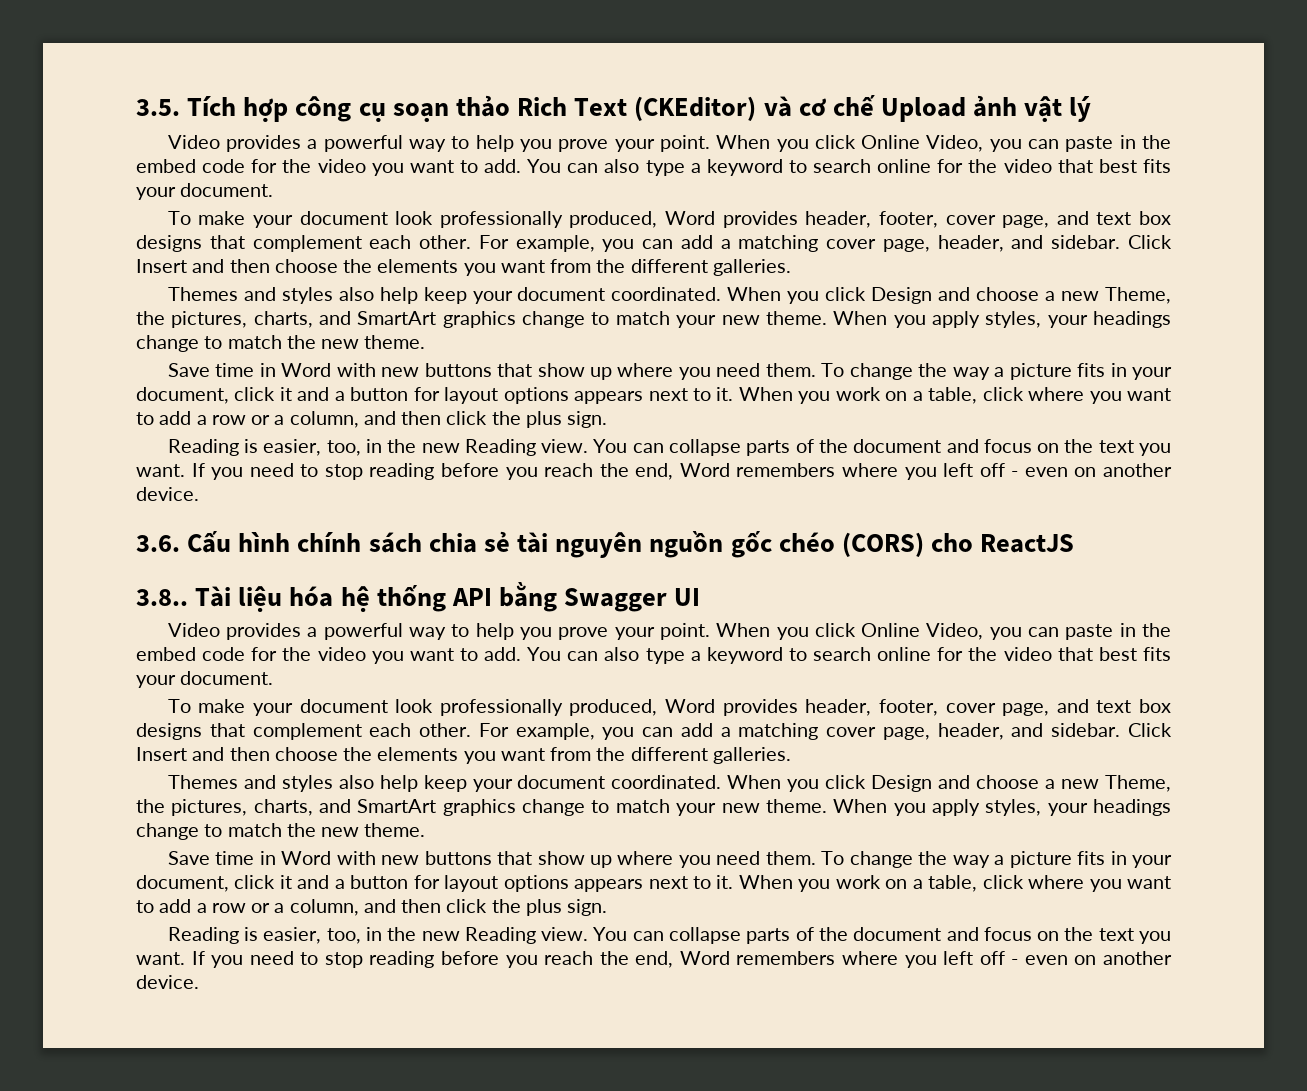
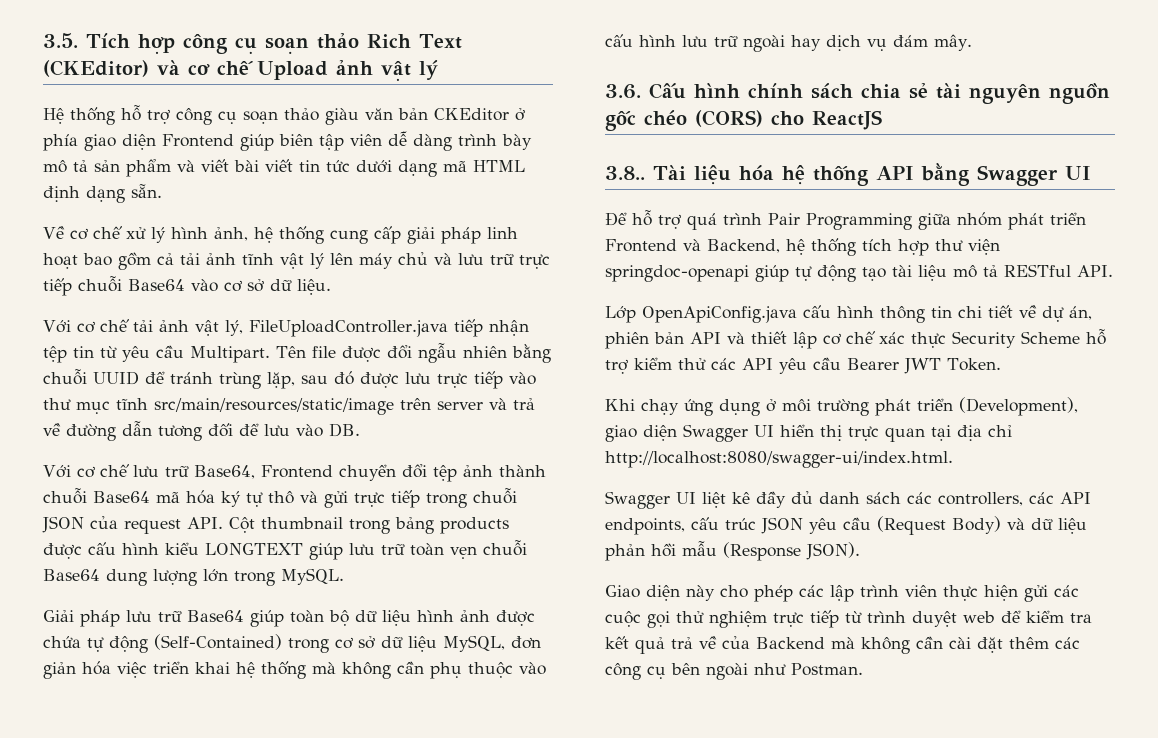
  3.5. Tích hợp công cụ soạn thảo Rich Text (CKEditor) và cơ chế Upload ảnh vật lý
- Video provides a powerful way to help you prove your point. When you click Online Video, you can paste in the embed code for the video you want to add. You can also type a keyword to search online for the video that best fits your document.
- To make your document look professionally produced, Word provides header, footer, cover page, and text box designs that complement each other. For example, you can add a matching cover page, header, and sidebar. Click Insert and then choose the elements you want from the different galleries.
- Themes and styles also help keep your document coordinated. When you click Design and choose a new Theme, the pictures, charts, and SmartArt graphics change to match your new theme. When you apply styles, your headings change to match the new theme.
- Save time in Word with new buttons that show up where you need them. To change the way a picture fits in your document, click it and a button for layout options appears next to it. When you work on a table, click where you want to add a row or a column, and then click the plus sign.
- Reading is easier, too, in the new Reading view. You can collapse parts of the document and focus on the text you want. If you need to stop reading before you reach the end, Word remembers where you left off - even on another device.
+ Hệ thống hỗ trợ công cụ soạn thảo giàu văn bản CKEditor ở phía giao diện Frontend giúp biên tập viên dễ dàng trình bày mô tả sản phẩm và viết bài viết tin tức dưới dạng mã HTML định dạng sẵn.
+ Về cơ chế xử lý hình ảnh, hệ thống cung cấp giải pháp linh hoạt bao gồm cả tải ảnh tĩnh vật lý lên máy chủ và lưu trữ trực tiếp chuỗi Base64 vào cơ sở dữ liệu.
+ Với cơ chế tải ảnh vật lý, FileUploadController.java tiếp nhận tệp tin từ yêu cầu Multipart. Tên file được đổi ngẫu nhiên bằng chuỗi UUID để tránh trùng lặp, sau đó được lưu trực tiếp vào thư mục tĩnh src/main/resources/static/image trên server và trả về đường dẫn tương đối để lưu vào DB.
+ Với cơ chế lưu trữ Base64, Frontend chuyển đổi tệp ảnh thành chuỗi Base64 mã hóa ký tự thô và gửi trực tiếp trong chuỗi JSON của request API. Cột thumbnail trong bảng products được cấu hình kiểu LONGTEXT giúp lưu trữ toàn vẹn chuỗi Base64 dung lượng lớn trong MySQL.
+ Giải pháp lưu trữ Base64 giúp toàn bộ dữ liệu hình ảnh được chứa tự động (Self-Contained) trong cơ sở dữ liệu MySQL, đơn giản hóa việc triển khai hệ thống mà không cần phụ thuộc vào cấu hình lưu trữ ngoài hay dịch vụ đám mây.
  Tài liệu hóa hệ thống API bằng Swagger UI
- Video provides a powerful way to help you prove your point. When you click Online Video, you can paste in the embed code for the video you want to add. You can also type a keyword to search online for the video that best fits your document.
- To make your document look professionally produced, Word provides header, footer, cover page, and text box designs that complement each other. For example, you can add a matching cover page, header, and sidebar. Click Insert and then choose the elements you want from the different galleries.
- Themes and styles also help keep your document coordinated. When you click Design and choose a new Theme, the pictures, charts, and SmartArt graphics change to match your new theme. When you apply styles, your headings change to match the new theme.
- Save time in Word with new buttons that show up where you need them. To change the way a picture fits in your document, click it and a button for layout options appears next to it. When you work on a table, click where you want to add a row or a column, and then click the plus sign.
- Reading is easier, too, in the new Reading view. You can collapse parts of the document and focus on the text you want. If you need to stop reading before you reach the end, Word remembers where you left off - even on another device.
+ Để hỗ trợ quá trình Pair Programming giữa nhóm phát triển Frontend và Backend, hệ thống tích hợp thư viện springdoc-openapi giúp tự động tạo tài liệu mô tả RESTful API.
+ Lớp OpenApiConfig.java cấu hình thông tin chi tiết về dự án, phiên bản API và thiết lập cơ chế xác thực Security Scheme hỗ trợ kiểm thử các API yêu cầu Bearer JWT Token.
+ Khi chạy ứng dụng ở môi trường phát triển (Development), giao diện Swagger UI hiển thị trực quan tại địa chỉ http://localhost:8080/swagger-ui/index.html.
+ Swagger UI liệt kê đầy đủ danh sách các controllers, các API endpoints, cấu trúc JSON yêu cầu (Request Body) và dữ liệu phản hồi mẫu (Response JSON).
+ Giao diện này cho phép các lập trình viên thực hiện gửi các cuộc gọi thử nghiệm trực tiếp từ trình duyệt web để kiểm tra kết quả trả về của Backend mà không cần cài đặt thêm các công cụ bên ngoài như Postman.

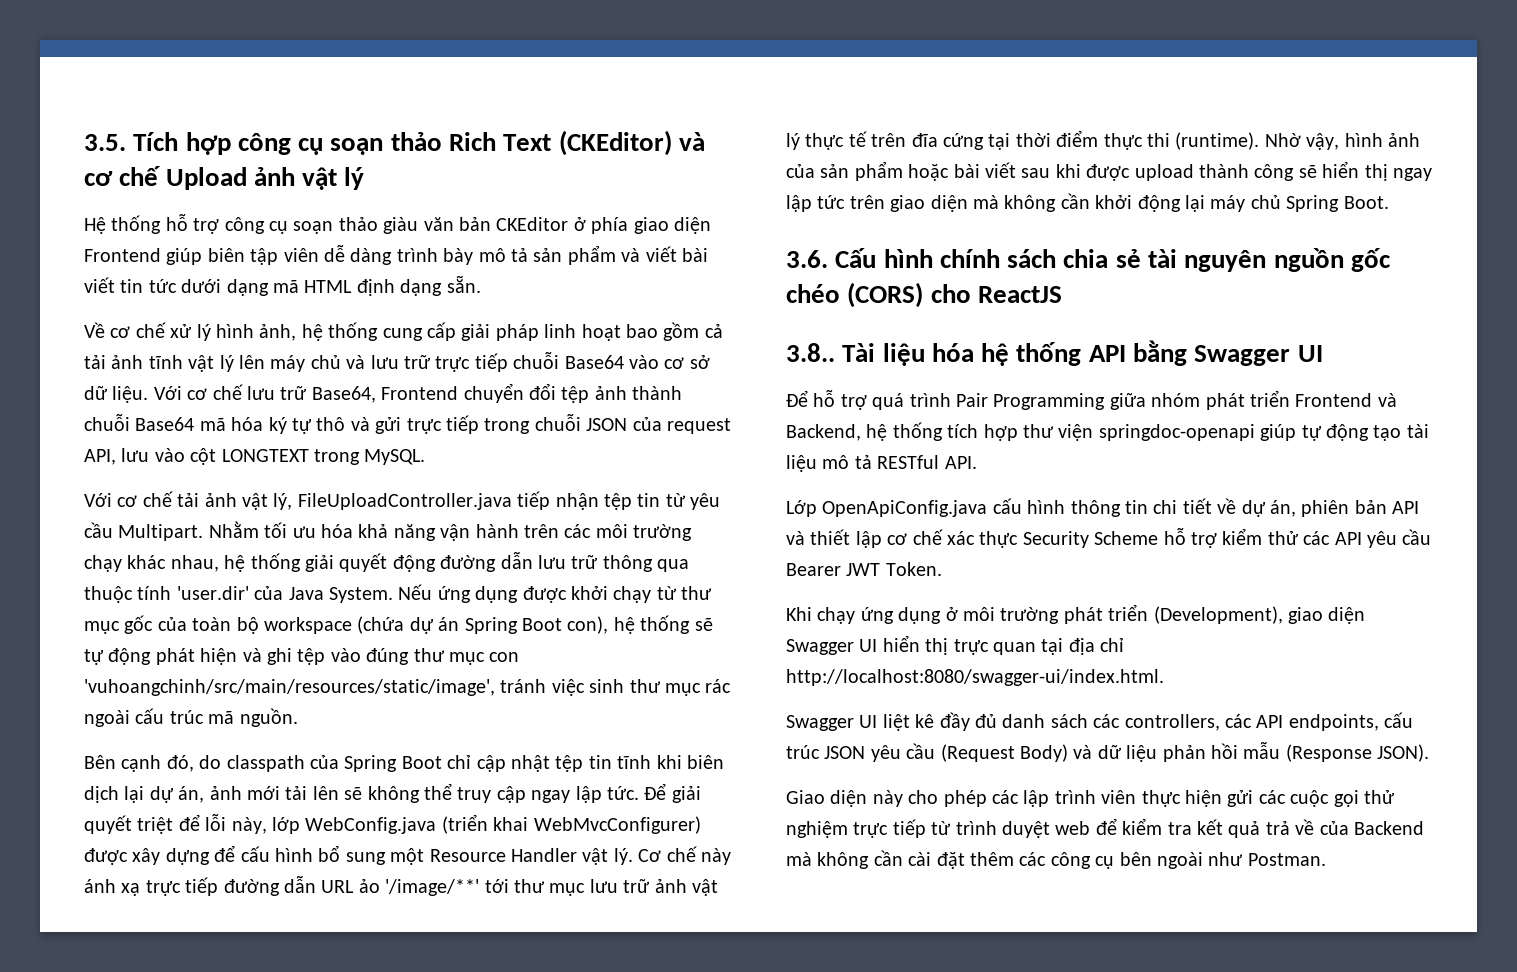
- Về cơ chế xử lý hình ảnh, hệ thống cung cấp giải pháp linh hoạt bao gồm cả tải ảnh tĩnh vật lý lên máy chủ và lưu trữ trực tiếp chuỗi Base64 vào cơ sở dữ liệu.
- Với cơ chế tải ảnh vật lý, FileUploadController.java tiếp nhận tệp tin từ yêu cầu Multipart. Tên file được đổi ngẫu nhiên bằng chuỗi UUID để tránh trùng lặp, sau đó được lưu trực tiếp vào thư mục tĩnh src/main/resources/static/image trên server và trả về đường dẫn tương đối để lưu vào DB.
- Với cơ chế lưu trữ Base64, Frontend chuyển đổi tệp ảnh thành chuỗi Base64 mã hóa ký tự thô và gửi trực tiếp trong chuỗi JSON của request API. Cột thumbnail trong bảng products được cấu hình kiểu LONGTEXT giúp lưu trữ toàn vẹn chuỗi Base64 dung lượng lớn trong MySQL.
- Giải pháp lưu trữ Base64 giúp toàn bộ dữ liệu hình ảnh được chứa tự động (Self-Contained) trong cơ sở dữ liệu MySQL, đơn giản hóa việc triển khai hệ thống mà không cần phụ thuộc vào cấu hình lưu trữ ngoài hay dịch vụ đám mây.
+ Về cơ chế xử lý hình ảnh, hệ thống cung cấp giải pháp linh hoạt bao gồm cả tải ảnh tĩnh vật lý lên máy chủ và lưu trữ trực tiếp chuỗi Base64 vào cơ sở dữ liệu. Với cơ chế lưu trữ Base64, Frontend chuyển đổi tệp ảnh thành chuỗi Base64 mã hóa ký tự thô và gửi trực tiếp trong chuỗi JSON của request API, lưu vào cột LONGTEXT trong MySQL.
+ Với cơ chế tải ảnh vật lý, FileUploadController.java tiếp nhận tệp tin từ yêu cầu Multipart. Nhằm tối ưu hóa khả năng vận hành trên các môi trường chạy khác nhau, hệ thống giải quyết động đường dẫn lưu trữ thông qua thuộc tính 'user.dir' của Java System. Nếu ứng dụng được khởi chạy từ thư mục gốc của toàn bộ workspace (chứa dự án Spring Boot con), hệ thống sẽ tự động phát hiện và ghi tệp vào đúng thư mục con 'vuhoangchinh/src/main/resources/static/image', tránh việc sinh thư mục rác ngoài cấu trúc mã nguồn.
+ Bên cạnh đó, do classpath của Spring Boot chỉ cập nhật tệp tin tĩnh khi biên dịch lại dự án, ảnh mới tải lên sẽ không thể truy cập ngay lập tức. Để giải quyết triệt để lỗi này, lớp WebConfig.java (triển khai WebMvcConfigurer) được xây dựng để cấu hình bổ sung một Resource Handler vật lý. Cơ chế này ánh xạ trực tiếp đường dẫn URL ảo '/image/**' tới thư mục lưu trữ ảnh vật lý thực tế trên đĩa cứng tại thời điểm thực thi (runtime). Nhờ vậy, hình ảnh của sản phẩm hoặc bài viết sau khi được upload thành công sẽ hiển thị ngay lập tức trên giao diện mà không cần khởi động lại máy chủ Spring Boot.

